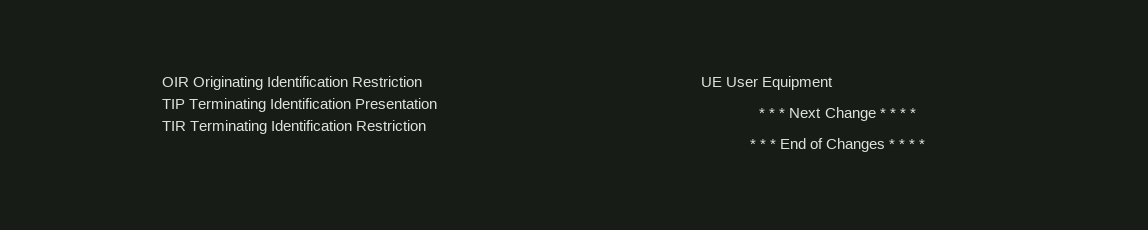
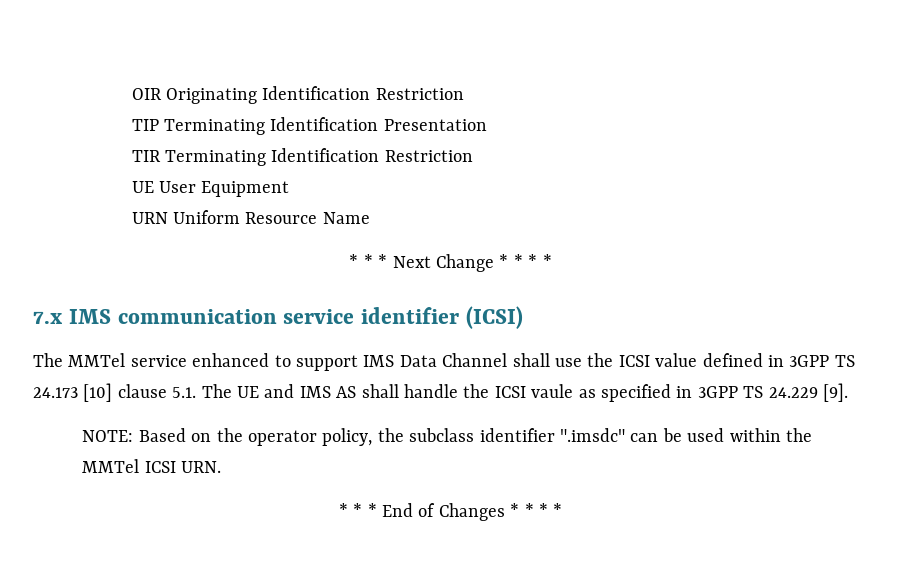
+ URN Uniform Resource Name
+ 7.x IMS communication service identifier (ICSI)
+ The MMTel service enhanced to support IMS Data Channel shall use the ICSI value defined in 3GPP TS 24.173 [10] clause 5.1. The UE and IMS AS shall handle the ICSI vaule as specified in 3GPP TS 24.229 [9].
+ NOTE: Based on the operator policy, the subclass identifier ".imsdc" can be used within the MMTel ICSI URN.

